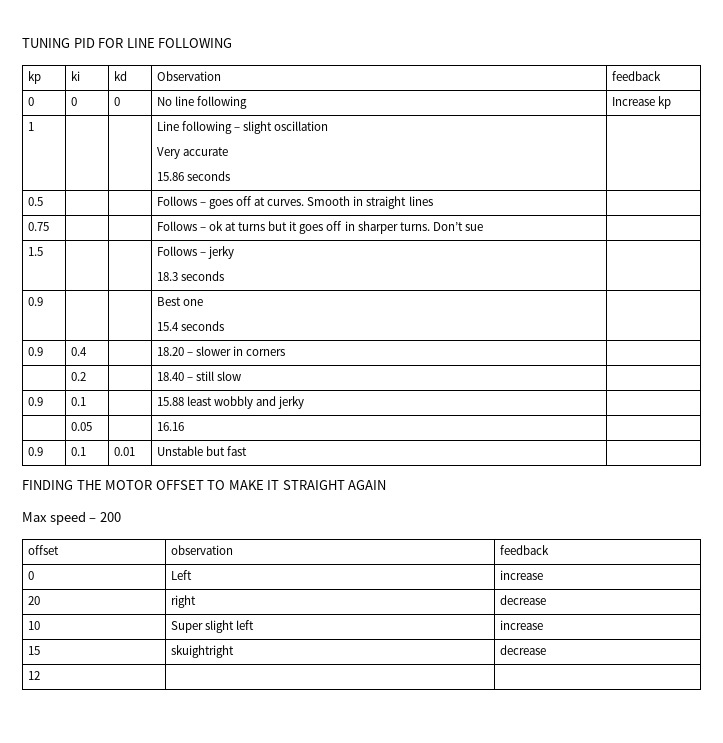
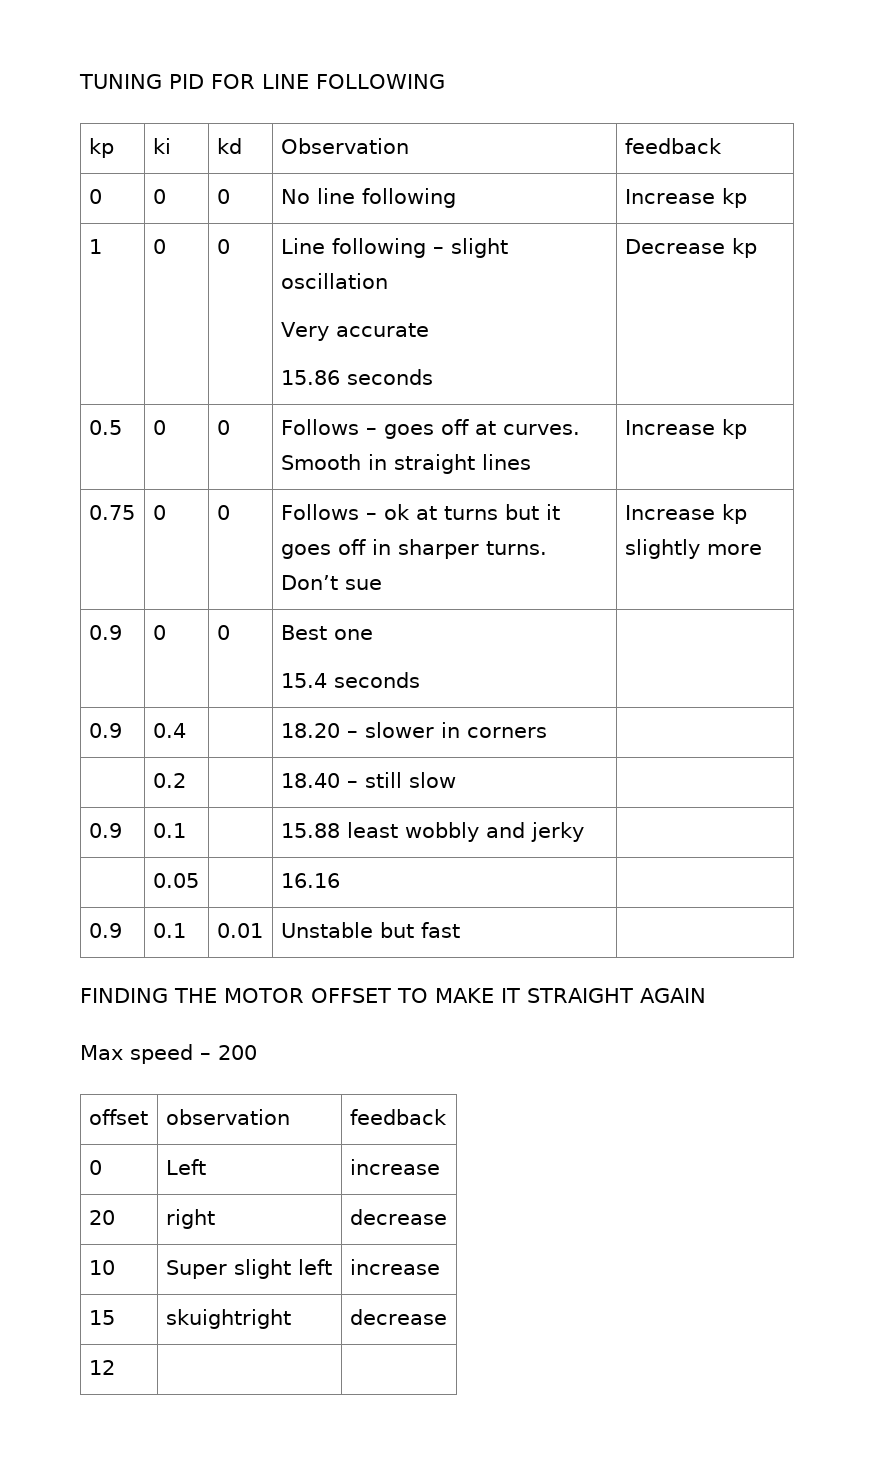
- 1 | | | Line following – slight oscillation
+ 1 | 0 | 0 | Line following – slight oscillation
  Very accurate
- 15.86 seconds |
+ 15.86 seconds | Decrease kp
- 0.5 | | | Follows – goes off at curves. Smooth in straight lines |
+ 0.5 | 0 | 0 | Follows – goes off at curves. Smooth in straight lines | Increase kp
- 0.75 | | | Follows – ok at turns but it goes off in sharper turns. Don’t sue |
- 1.5 | | | Follows – jerky
- 18.3 seconds |
- 0.9 | | | Best one
+ 0.75 | 0 | 0 | Follows – ok at turns but it goes off in sharper turns. Don’t sue | Increase kp slightly more
+ 0.9 | 0 | 0 | Best one

